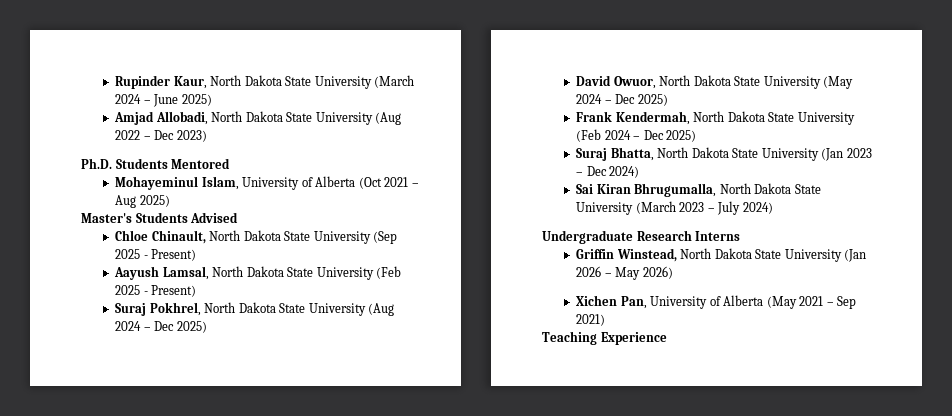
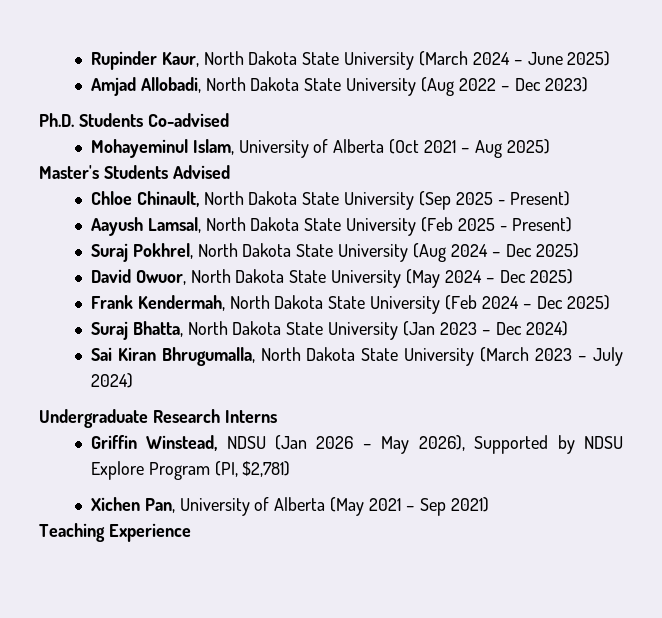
- Ph.D. Students Mentored
+ Ph.D. Students Co-advised
- Griffin Winstead, North Dakota State University (Jan 2026 – May 2026)
+ Griffin Winstead, NDSU (Jan 2026 – May 2026), Supported by NDSU Explore Program (PI, $2,781)

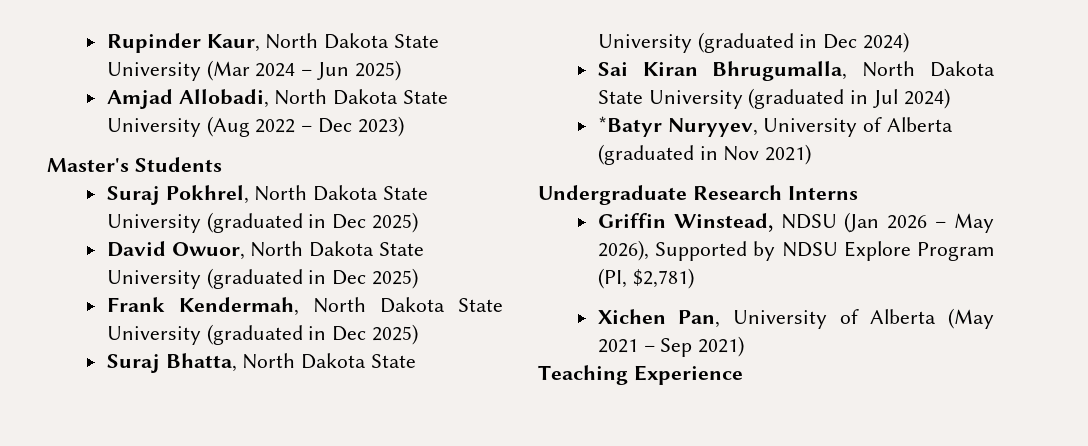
- Rupinder Kaur, North Dakota State University (March 2024 – June 2025)
+ Rupinder Kaur, North Dakota State University (Mar 2024 – Jun 2025)
- Ph.D. Students Co-advised
- Mohayeminul Islam, University of Alberta (Oct 2021 – Aug 2025)
- Master's Students Advised
- Chloe Chinault, North Dakota State University (Sep 2025 - Present)
- Aayush Lamsal, North Dakota State University (Feb 2025 - Present)
+ Master's Students
- Suraj Pokhrel, North Dakota State University (Aug 2024 – Dec 2025)
+ Suraj Pokhrel, North Dakota State University (graduated in Dec 2025)
- David Owuor, North Dakota State University (May 2024 – Dec 2025)
+ David Owuor, North Dakota State University (graduated in Dec 2025)
- Frank Kendermah, North Dakota State University (Feb 2024 – Dec 2025)
+ Frank Kendermah, North Dakota State University (graduated in Dec 2025)
- Suraj Bhatta, North Dakota State University (Jan 2023 – Dec 2024)
+ Suraj Bhatta, North Dakota State University (graduated in Dec 2024)
- Sai Kiran Bhrugumalla, North Dakota State University (March 2023 – July 2024)
+ Sai Kiran Bhrugumalla, North Dakota State University (graduated in Jul 2024)
+ *Batyr Nuryyev, University of Alberta (graduated in Nov 2021)

